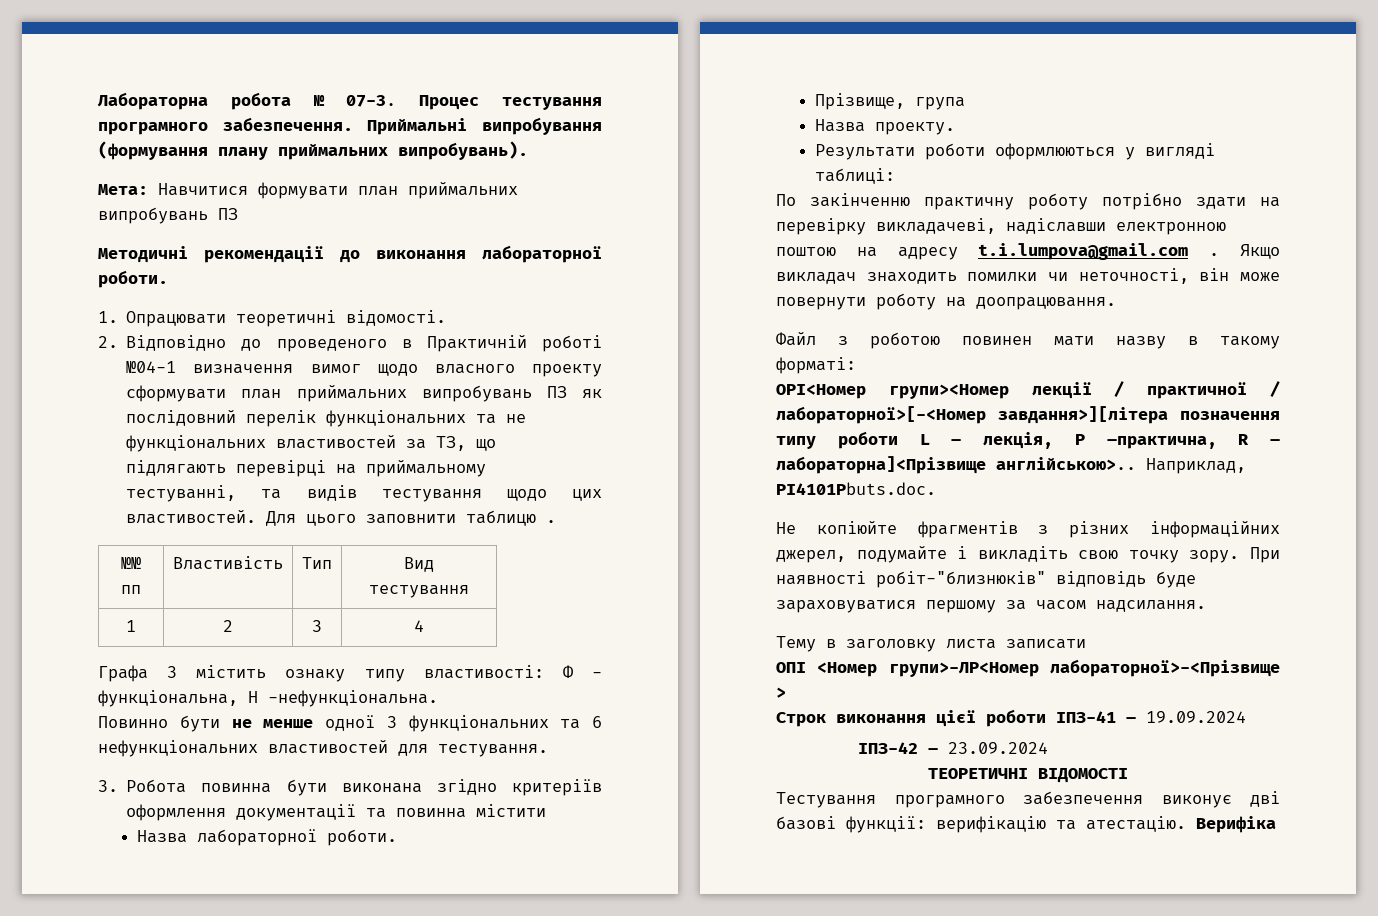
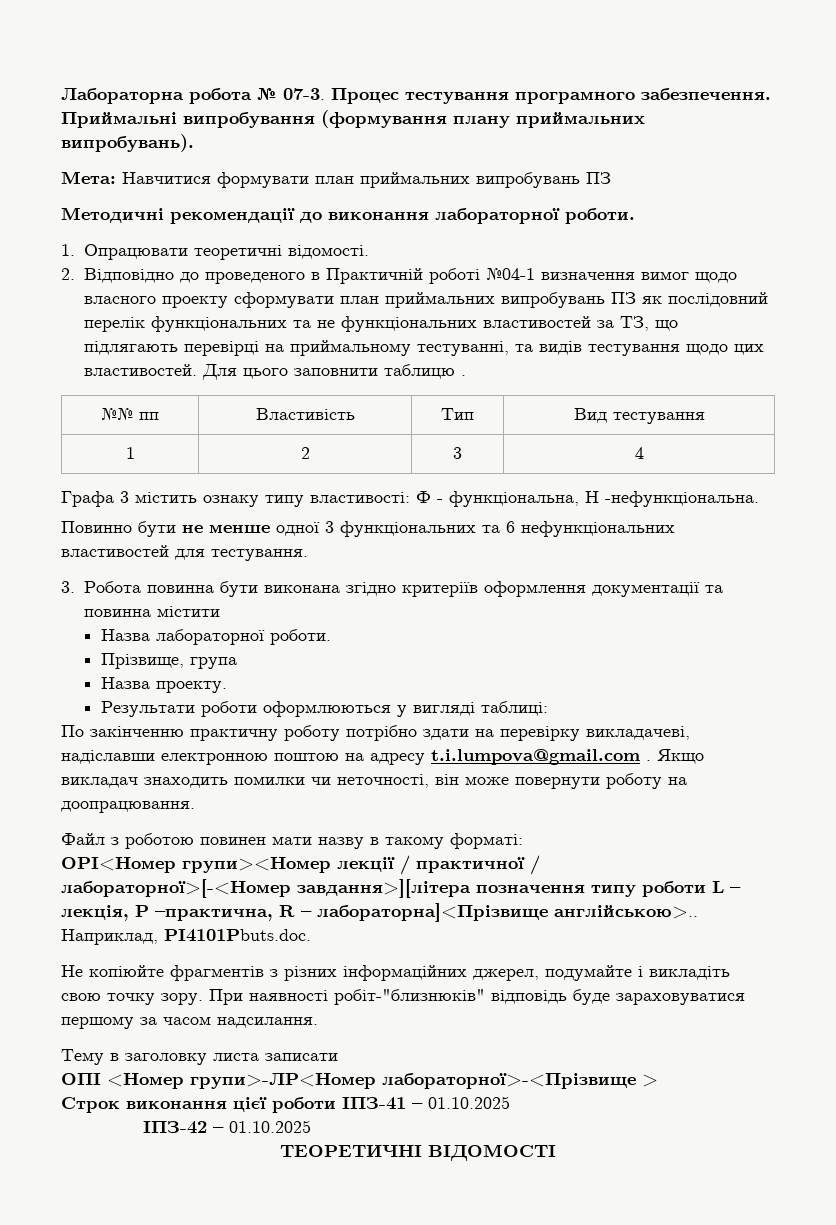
- Строк виконання цієї роботи ІПЗ-41 – 19.09.2024
+ Строк виконання цієї роботи ІПЗ-41 – 01.10.2025
- ІПЗ-42 – 23.09.2024
+ ІПЗ-42 – 01.10.2025
- Тестування програмного забезпечення виконує дві базові функції: верифікацію та атестацію. Верифіка

